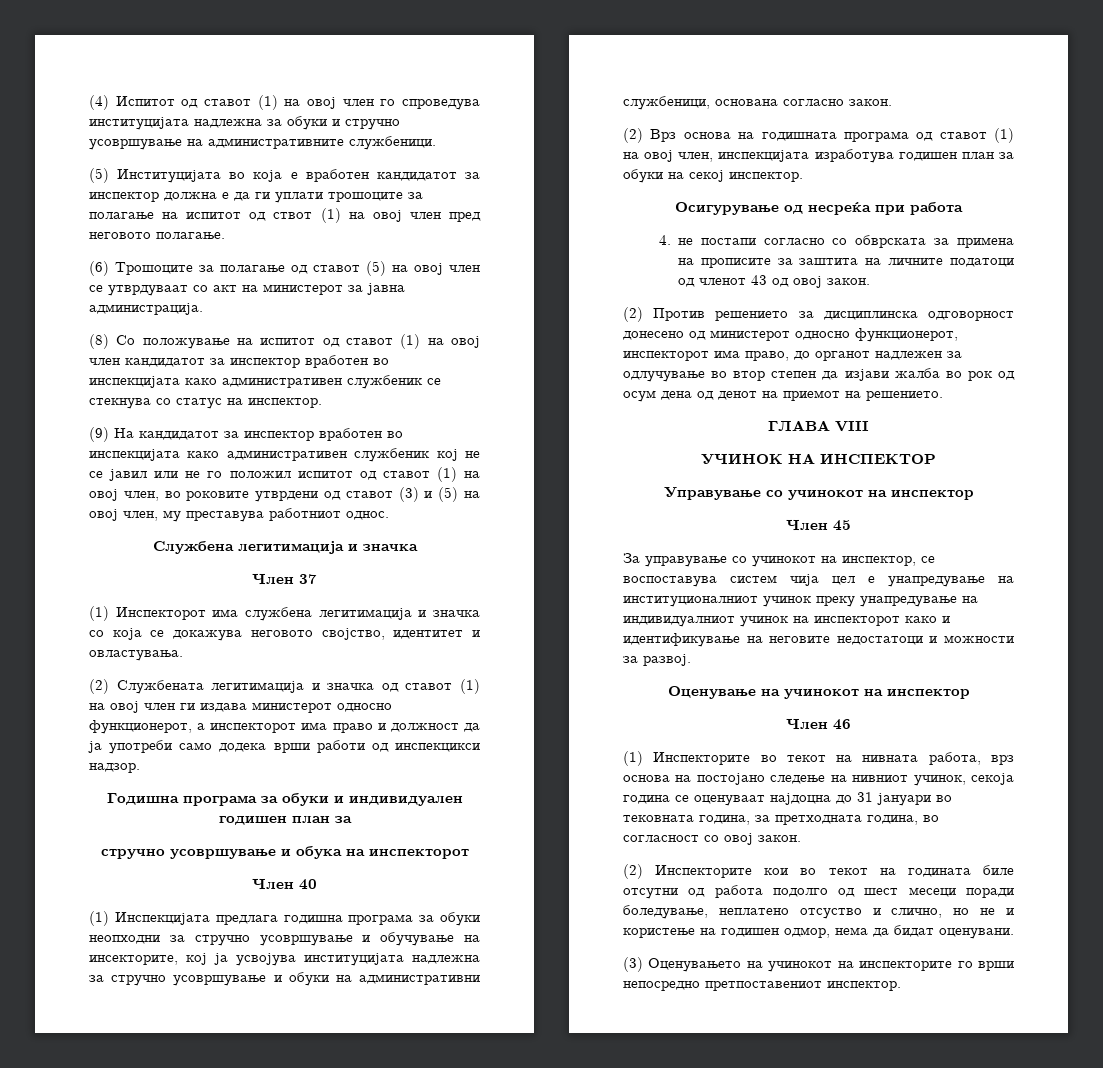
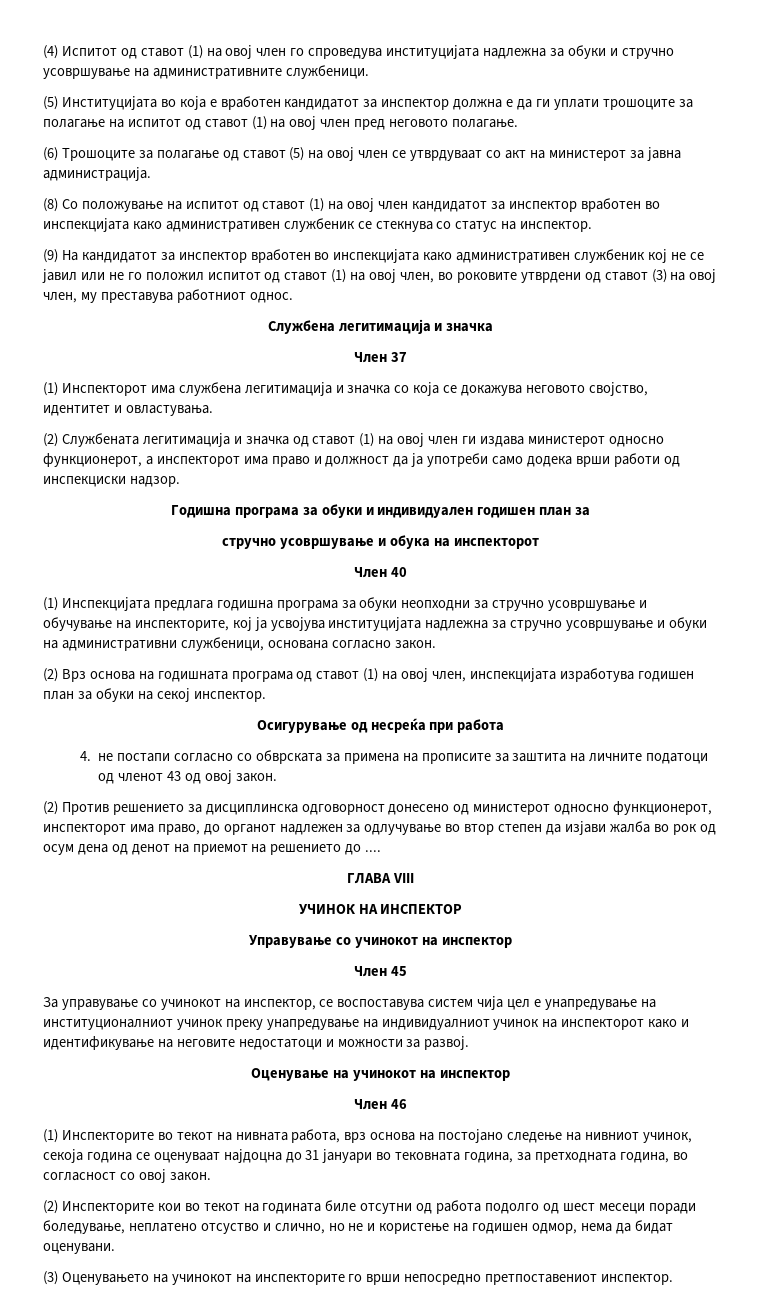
- (5) Институцијата во која е вработен кандидатот за инспектор должна е да ги уплати трошоците за полагање на испитот од ствот (1) на овој член пред неговото полагање.
+ (5) Институцијата во која е вработен кандидатот за инспектор должна е да ги уплати трошоците за полагање на испитот од ставот (1) на овој член пред неговото полагање.
- (9) На кандидатот за инспектор вработен во инспекцијата како административен службеник кој не се јавил или не го положил испитот од ставот (1) на овој член, во роковите утврдени од ставот (3) и (5) на овој член, му преставува работниот однос.
+ (9) На кандидатот за инспектор вработен во инспекцијата како административен службеник кој не се јавил или не го положил испитот од ставот (1) на овој член, во роковите утврдени од ставот (3) на овој член, му преставува работниот однос.
- (2) Службената легитимација и значка од ставот (1) на овој член ги издава министерот односно функционерот, а инспекторот има право и должност да ја употреби само додека врши работи од инспекцикси надзор.
+ (2) Службената легитимација и значка од ставот (1) на овој член ги издава министерот односно функционерот, а инспекторот има право и должност да ја употреби само додека врши работи од инспекциски надзор.
- (1) Инспекцијата предлага годишна програма за обуки неопходни за стручно усовршување и обучување на инсекторите, кој ја усвојува институцијата надлежна за стручно усовршување и обуки на административни службеници, основана согласно закон.
+ (1) Инспекцијата предлага годишна програма за обуки неопходни за стручно усовршување и обучување на инспекторите, кој ја усвојува институцијата надлежна за стручно усовршување и обуки на административни службеници, основана согласно закон.
- (2) Против решението за дисциплинска одговорност донесено од министерот односно функционерот, инспекторот има право, до органот надлежен за одлучување во втор степен да изјави жалба во рок од осум дена од денот на приемот на решението.
+ (2) Против решението за дисциплинска одговорност донесено од министерот односно функционерот, инспекторот има право, до органот надлежен за одлучување во втор степен да изјави жалба во рок од осум дена од денот на приемот на решението до ....

